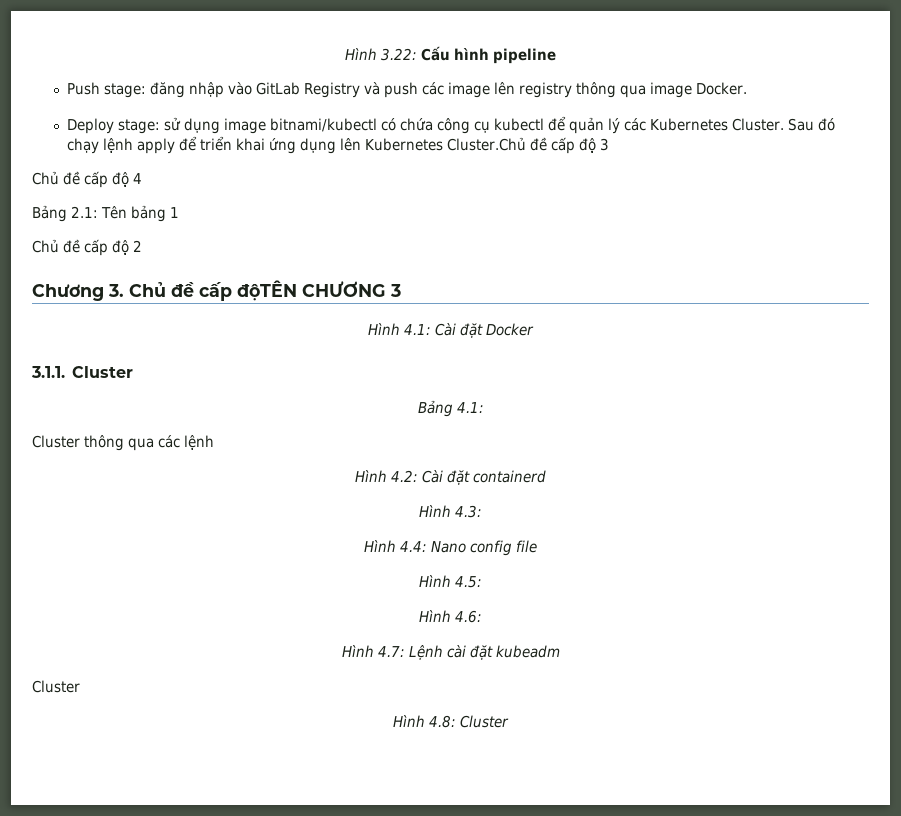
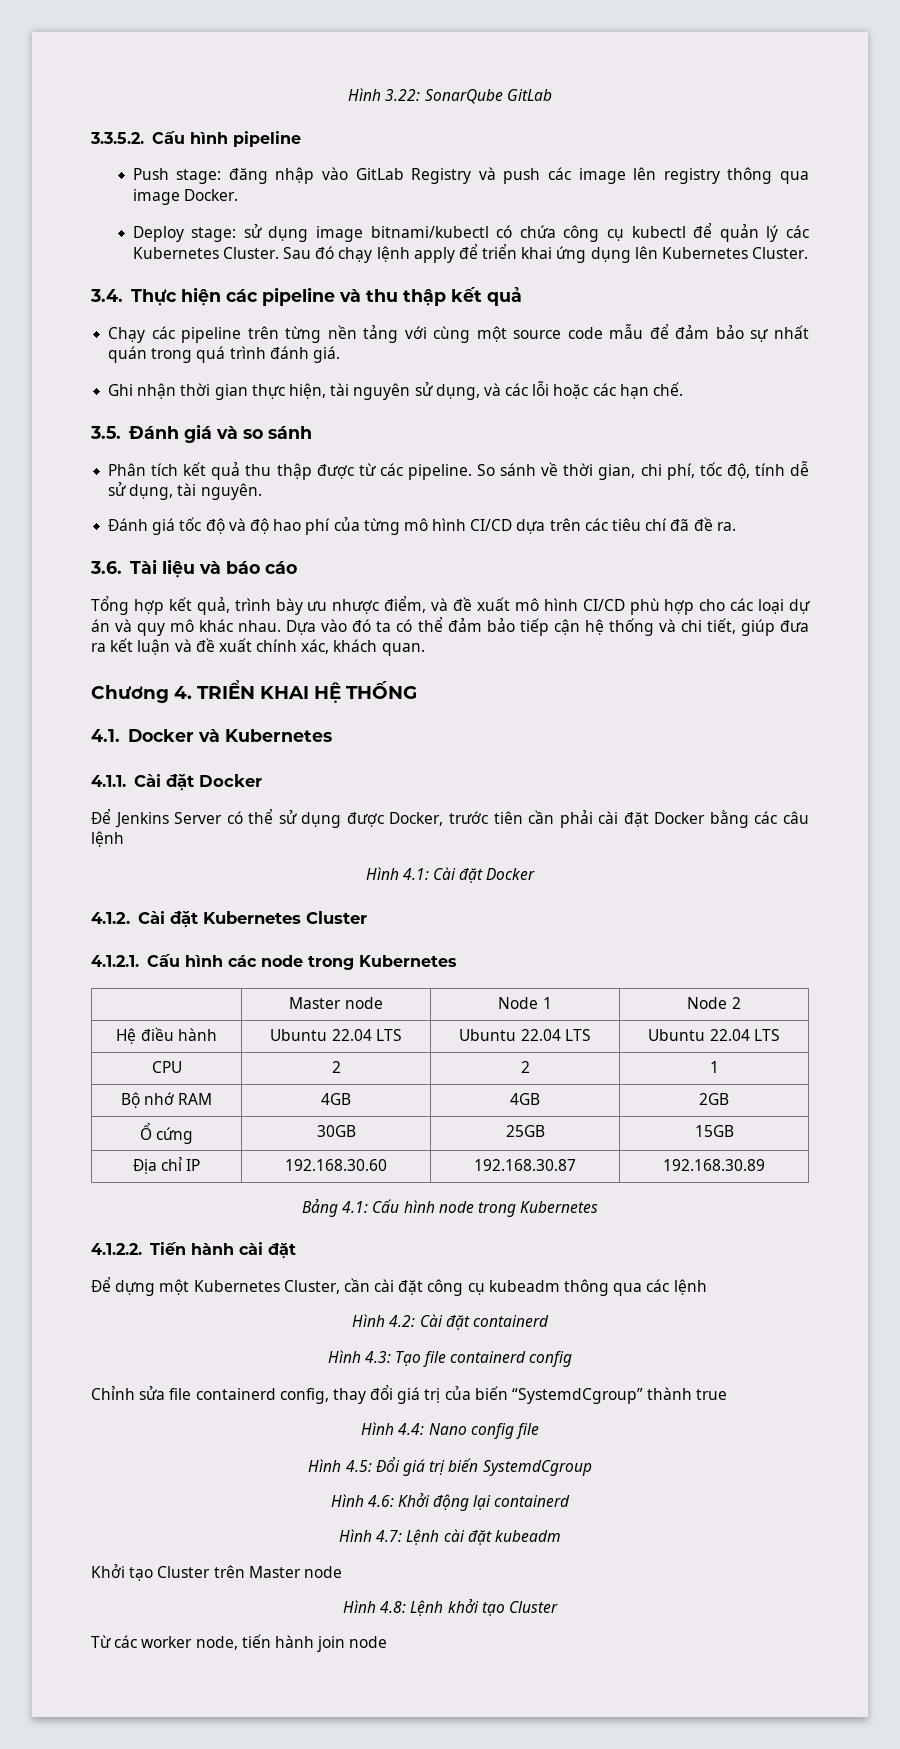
- Hình 3.22: Cấu hình pipeline
+ Hình 3.22: SonarQube GitLab
+ 3.3.5.2. Cấu hình pipeline
- Sau đó chạy lệnh apply để triển khai ứng dụng lên Kubernetes Cluster.Chủ đề cấp độ 3
- Chủ đề cấp độ 4
- Bảng 2.1: Tên bảng 1
- Chủ đề cấp độ 2
- Chương 3. Chủ đề cấp độTÊN CHƯƠNG 3
+ Sau đó chạy lệnh apply để triển khai ứng dụng lên Kubernetes Cluster.
+ 3.4. Thực hiện các pipeline và thu thập kết quả
+ Chạy các pipeline trên từng nền tảng với cùng một source code mẫu để đảm bảo sự nhất quán trong quá trình đánh giá.
+ Ghi nhận thời gian thực hiện, tài nguyên sử dụng, và các lỗi hoặc các hạn chế.
+ 3.5. Đánh giá và so sánh
+ Phân tích kết quả thu thập được từ các pipeline. So sánh về thời gian, chi phí, tốc độ, tính dễ sử dụng, tài nguyên.
+ Đánh giá tốc độ và độ hao phí của từng mô hình CI/CD dựa trên các tiêu chí đã đề ra.
+ 3.6. Tài liệu và báo cáo
+ Tổng hợp kết quả, trình bày ưu nhược điểm, và đề xuất mô hình CI/CD phù hợp cho các loại dự án và quy mô khác nhau. Dựa vào đó ta có thể đảm bảo tiếp cận hệ thống và chi tiết, giúp đưa ra kết luận và đề xuất chính xác, khách quan.
+ Chương 4. TRIỂN KHAI HỆ THỐNG
+ 4.1. Docker và Kubernetes
+ 4.1.1. Cài đặt Docker
+ Để Jenkins Server có thể sử dụng được Docker, trước tiên cần phải cài đặt Docker bằng các câu lệnh
- 3.1.1. Cluster
- Bảng 4.1:
- Cluster thông qua các lệnh
+ 4.1.2. Cài đặt Kubernetes Cluster
+ 4.1.2.1. Cấu hình các node trong Kubernetes
+ | Master node | Node 1 | Node 2
+ Hệ điều hành | Ubuntu 22.04 LTS | Ubuntu 22.04 LTS | Ubuntu 22.04 LTS
+ CPU | 2 | 2 | 1
+ Bộ nhớ RAM | 4GB | 4GB | 2GB
+ Ổ cứng | 30GB | 25GB | 15GB
+ Địa chỉ IP | 192.168.30.60 | 192.168.30.87 | 192.168.30.89
+ Bảng 4.1: Cấu hình node trong Kubernetes
+ 4.1.2.2. Tiến hành cài đặt
+ Để dựng một Kubernetes Cluster, cần cài đặt công cụ kubeadm thông qua các lệnh
- Hình 4.3:
+ Hình 4.3: Tạo file containerd config
+ Chỉnh sửa file containerd config, thay đổi giá trị của biến “SystemdCgroup” thành true
- Hình 4.5:
- Hình 4.6:
+ Hình 4.5: Đổi giá trị biến SystemdCgroup
+ Hình 4.6: Khởi động lại containerd
  Hình 4.7: Lệnh cài đặt kubeadm
- Cluster
+ Khởi tạo Cluster trên Master node
- Hình 4.8: Cluster
+ Hình 4.8: Lệnh khởi tạo Cluster
+ Từ các worker node, tiến hành join node

